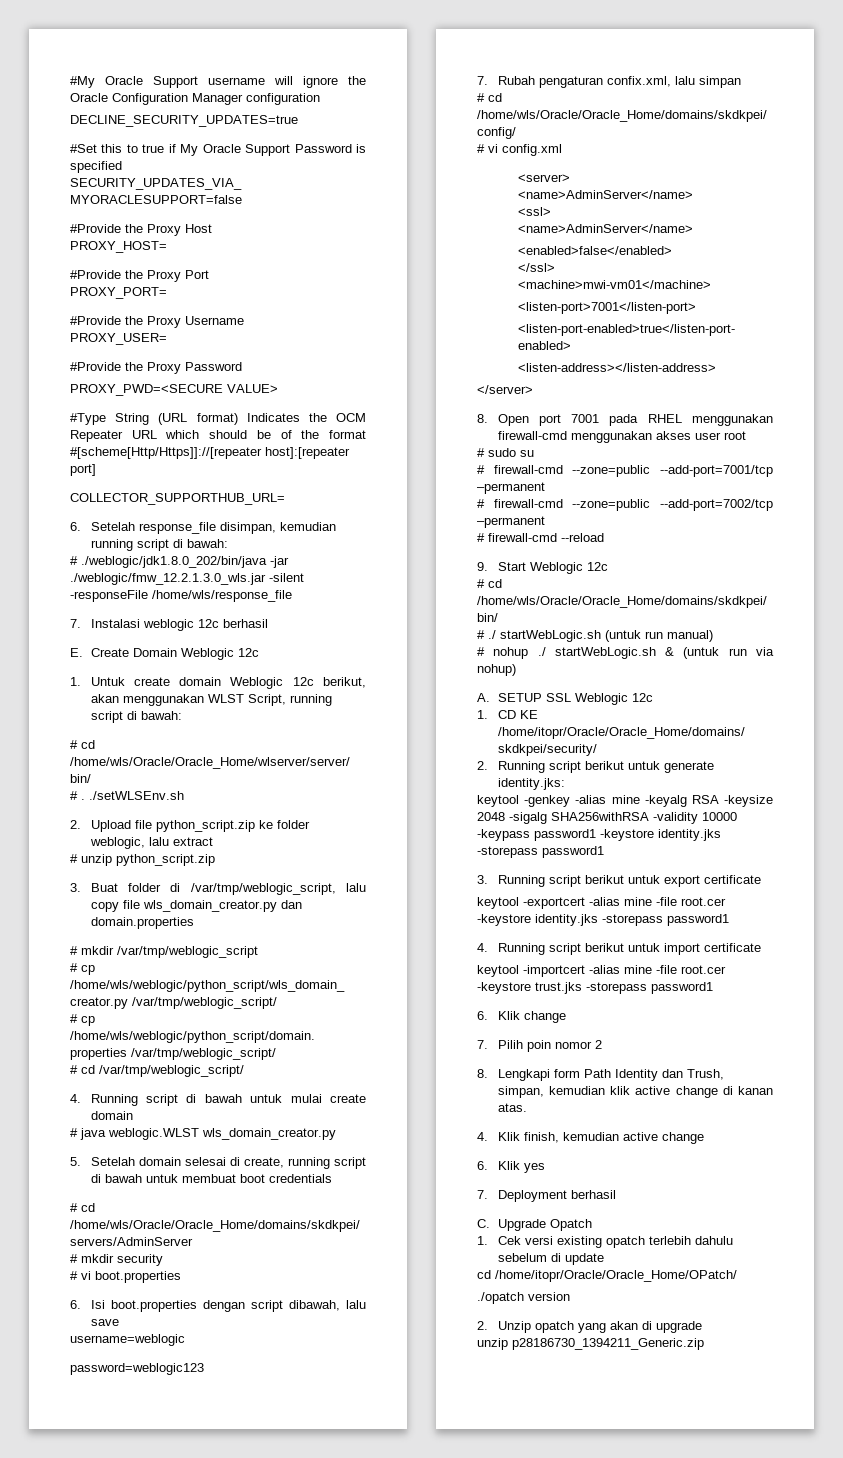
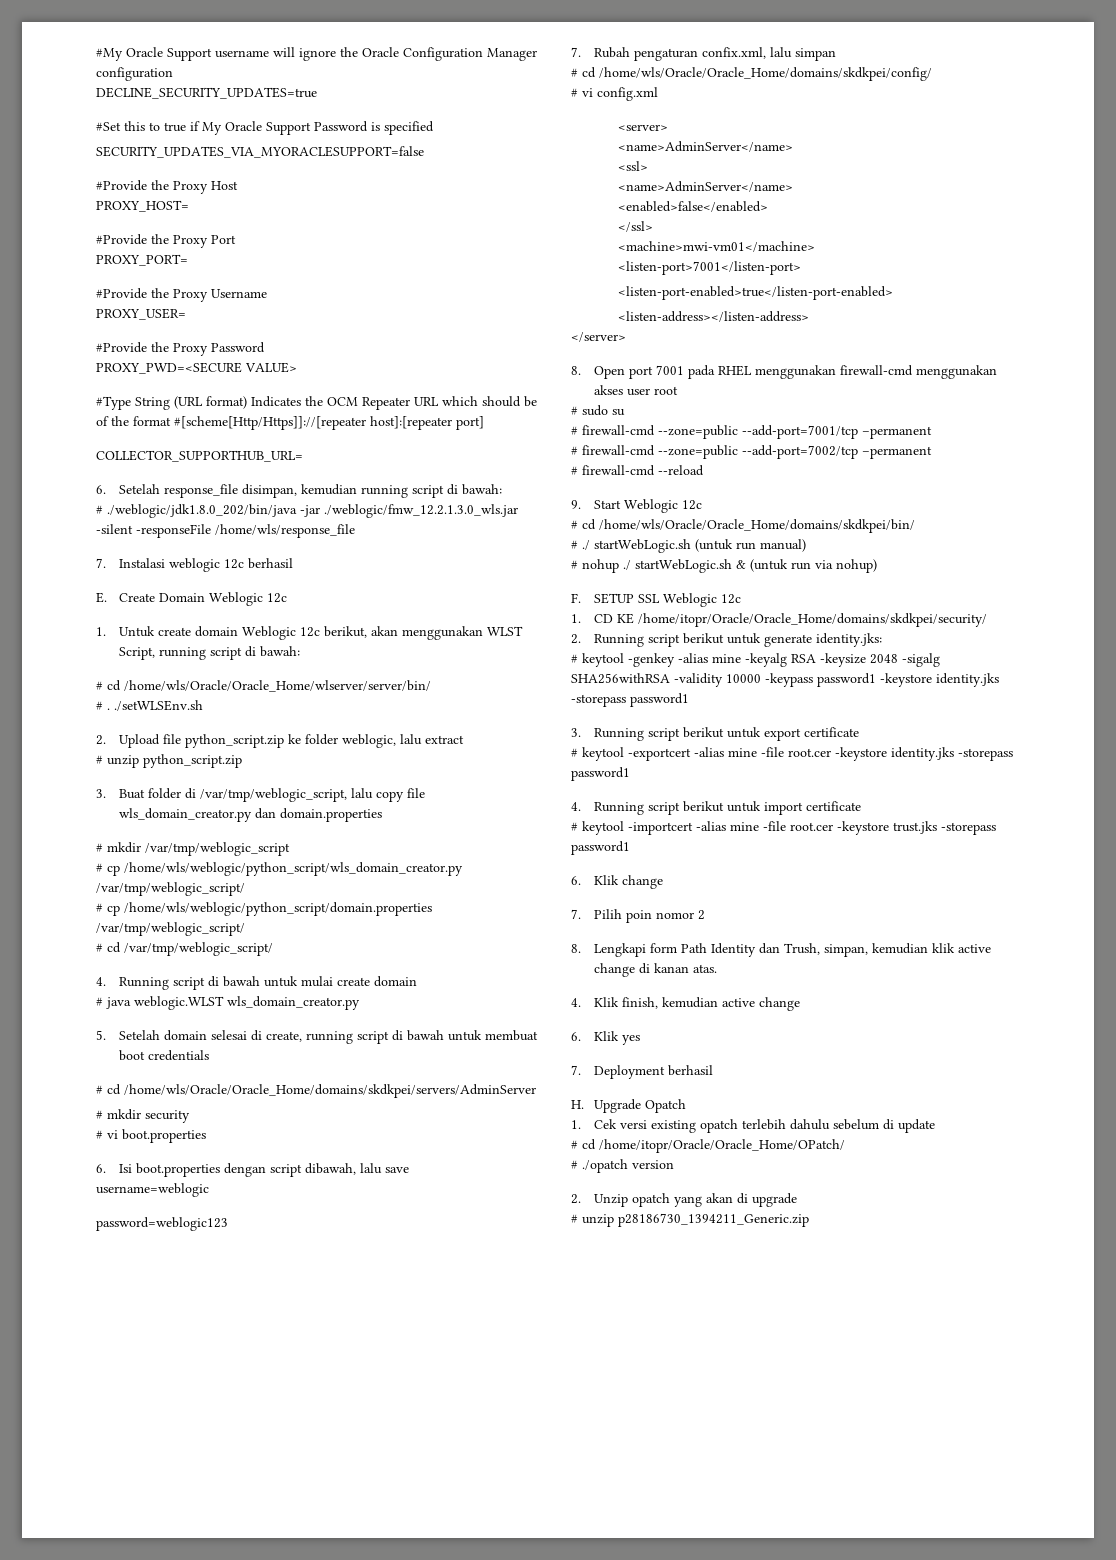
- A. SETUP SSL Weblogic 12c
+ F. SETUP SSL Weblogic 12c
- keytool -genkey -alias mine -keyalg RSA -keysize 2048 -sigalg SHA256withRSA -validity 10000 -keypass password1 -keystore identity.jks -storepass password1
+ # keytool -genkey -alias mine -keyalg RSA -keysize 2048 -sigalg SHA256withRSA -validity 10000 -keypass password1 -keystore identity.jks -storepass password1
- keytool -exportcert -alias mine -file root.cer -keystore identity.jks -storepass password1
+ # keytool -exportcert -alias mine -file root.cer -keystore identity.jks -storepass password1
- keytool -importcert -alias mine -file root.cer -keystore trust.jks -storepass password1
+ # keytool -importcert -alias mine -file root.cer -keystore trust.jks -storepass password1
- C. Upgrade Opatch
+ H. Upgrade Opatch
- cd /home/itopr/Oracle/Oracle_Home/OPatch/
+ # cd /home/itopr/Oracle/Oracle_Home/OPatch/
- ./opatch version
+ # ./opatch version
- unzip p28186730_1394211_Generic.zip
+ # unzip p28186730_1394211_Generic.zip

